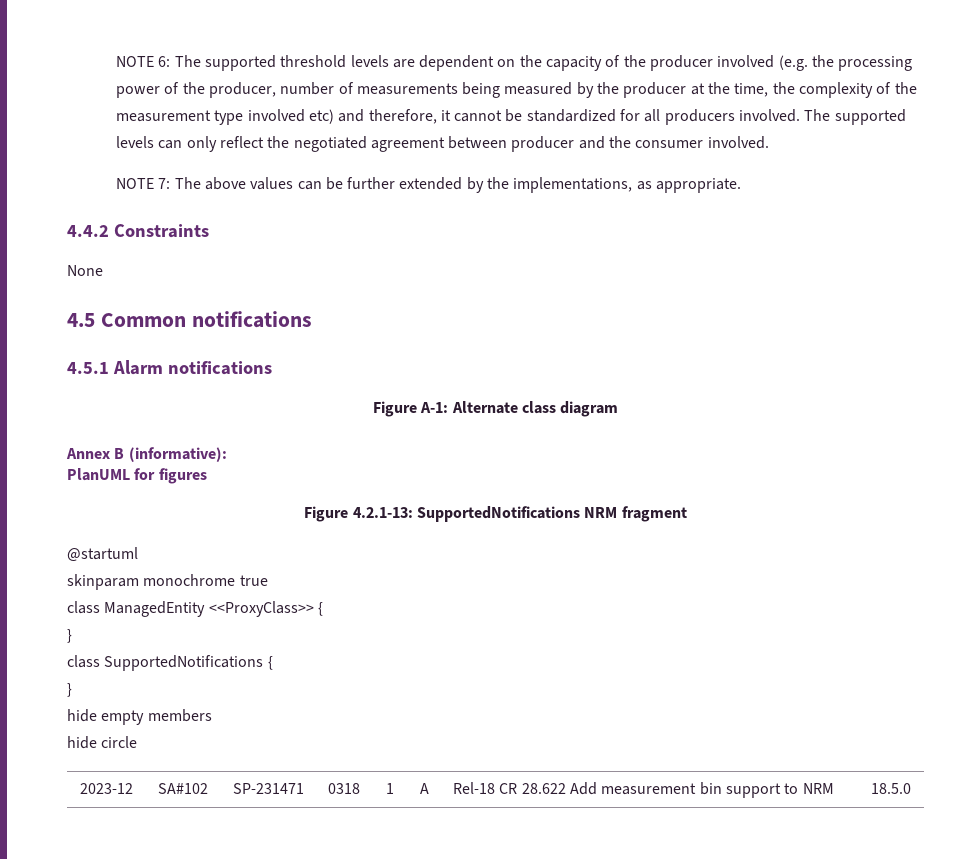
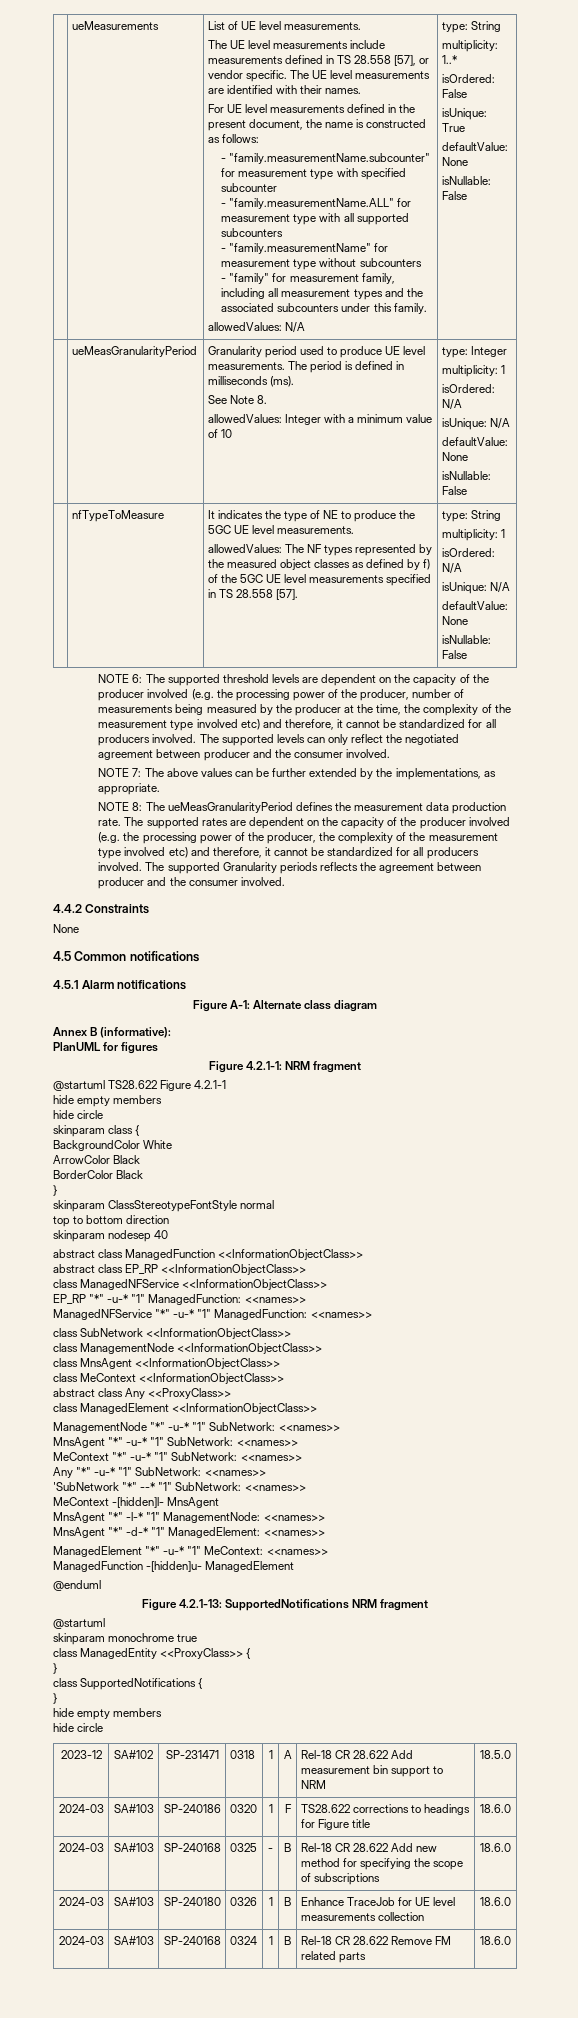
+ ueMeasurements | List of UE level measurements.
+ The UE level measurements include measurements defined in TS 28.558 [57], or vendor specific. The UE level measurements are identified with their names.
+ For UE level measurements defined in the present document, the name is constructed as follows:
+ - "family.measurementName.subcounter" for measurement type with specified subcounter
+ - "family.measurementName.ALL" for measurement type with all supported subcounters
+ - "family.measurementName" for measurement type without subcounters
+ - "family" for measurement family, including all measurement types and the associated subcounters under this family.
+ allowedValues: N/A | type: String
+ multiplicity: 1..*
+ isOrdered: False
+ isUnique: True
+ defaultValue: None
+ isNullable: False
+ | ueMeasGranularityPeriod | Granularity period used to produce UE level measurements. The period is defined in milliseconds (ms).
+ See Note 8.
+ allowedValues: Integer with a minimum value of 10 | type: Integer
+ multiplicity: 1
+ isOrdered: N/A
+ isUnique: N/A
+ defaultValue: None
+ isNullable: False
+ | nfTypeToMeasure | It indicates the type of NE to produce the 5GC UE level measurements.
+ allowedValues: The NF types represented by the measured object classes as defined by f) of the 5GC UE level measurements specified in TS 28.558 [57]. | type: String
+ multiplicity: 1
+ isOrdered: N/A
+ isUnique: N/A
+ defaultValue: None
+ isNullable: False
+ NOTE 8: The ueMeasGranularityPeriod defines the measurement data production rate. The supported rates are dependent on the capacity of the producer involved (e.g. the processing power of the producer, the complexity of the measurement type involved etc) and therefore, it cannot be standardized for all producers involved. The supported Granularity periods reflects the agreement between producer and the consumer involved.
+ Figure 4.2.1-1: NRM fragment
+ @startuml TS28.622 Figure 4.2.1-1
+ hide empty members
+ hide circle
+ skinparam class {
+ BackgroundColor White
+ ArrowColor Black
+ BorderColor Black
+ }
+ skinparam ClassStereotypeFontStyle normal
+ top to bottom direction
+ skinparam nodesep 40
+ abstract class ManagedFunction <<InformationObjectClass>>
+ abstract class EP_RP <<InformationObjectClass>>
+ class ManagedNFService <<InformationObjectClass>>
+ EP_RP "*" -u-* "1" ManagedFunction: <<names>>
+ ManagedNFService "*" -u-* "1" ManagedFunction: <<names>>
+ class SubNetwork <<InformationObjectClass>>
+ class ManagementNode <<InformationObjectClass>>
+ class MnsAgent <<InformationObjectClass>>
+ class MeContext <<InformationObjectClass>>
+ abstract class Any <<ProxyClass>>
+ class ManagedElement <<InformationObjectClass>>
+ ManagementNode "*" -u-* "1" SubNetwork: <<names>>
+ MnsAgent "*" -u-* "1" SubNetwork: <<names>>
+ MeContext "*" -u-* "1" SubNetwork: <<names>>
+ Any "*" -u-* "1" SubNetwork: <<names>>
+ 'SubNetwork "*" --* "1" SubNetwork: <<names>>
+ MeContext -[hidden]l- MnsAgent
+ MnsAgent "*" -l-* "1" ManagementNode: <<names>>
+ MnsAgent "*" -d-* "1" ManagedElement: <<names>>
+ ManagedElement "*" -u-* "1" MeContext: <<names>>
+ ManagedFunction -[hidden]u- ManagedElement
+ @enduml
+ 2024-03 | SA#103 | SP-240186 | 0320 | 1 | F | TS28.622 corrections to headings for Figure title | 18.6.0
+ 2024-03 | SA#103 | SP-240168 | 0325 | - | B | Rel-18 CR 28.622 Add new method for specifying the scope of subscriptions | 18.6.0
+ 2024-03 | SA#103 | SP-240180 | 0326 | 1 | B | Enhance TraceJob for UE level measurements collection | 18.6.0
+ 2024-03 | SA#103 | SP-240168 | 0324 | 1 | B | Rel-18 CR 28.622 Remove FM related parts | 18.6.0

